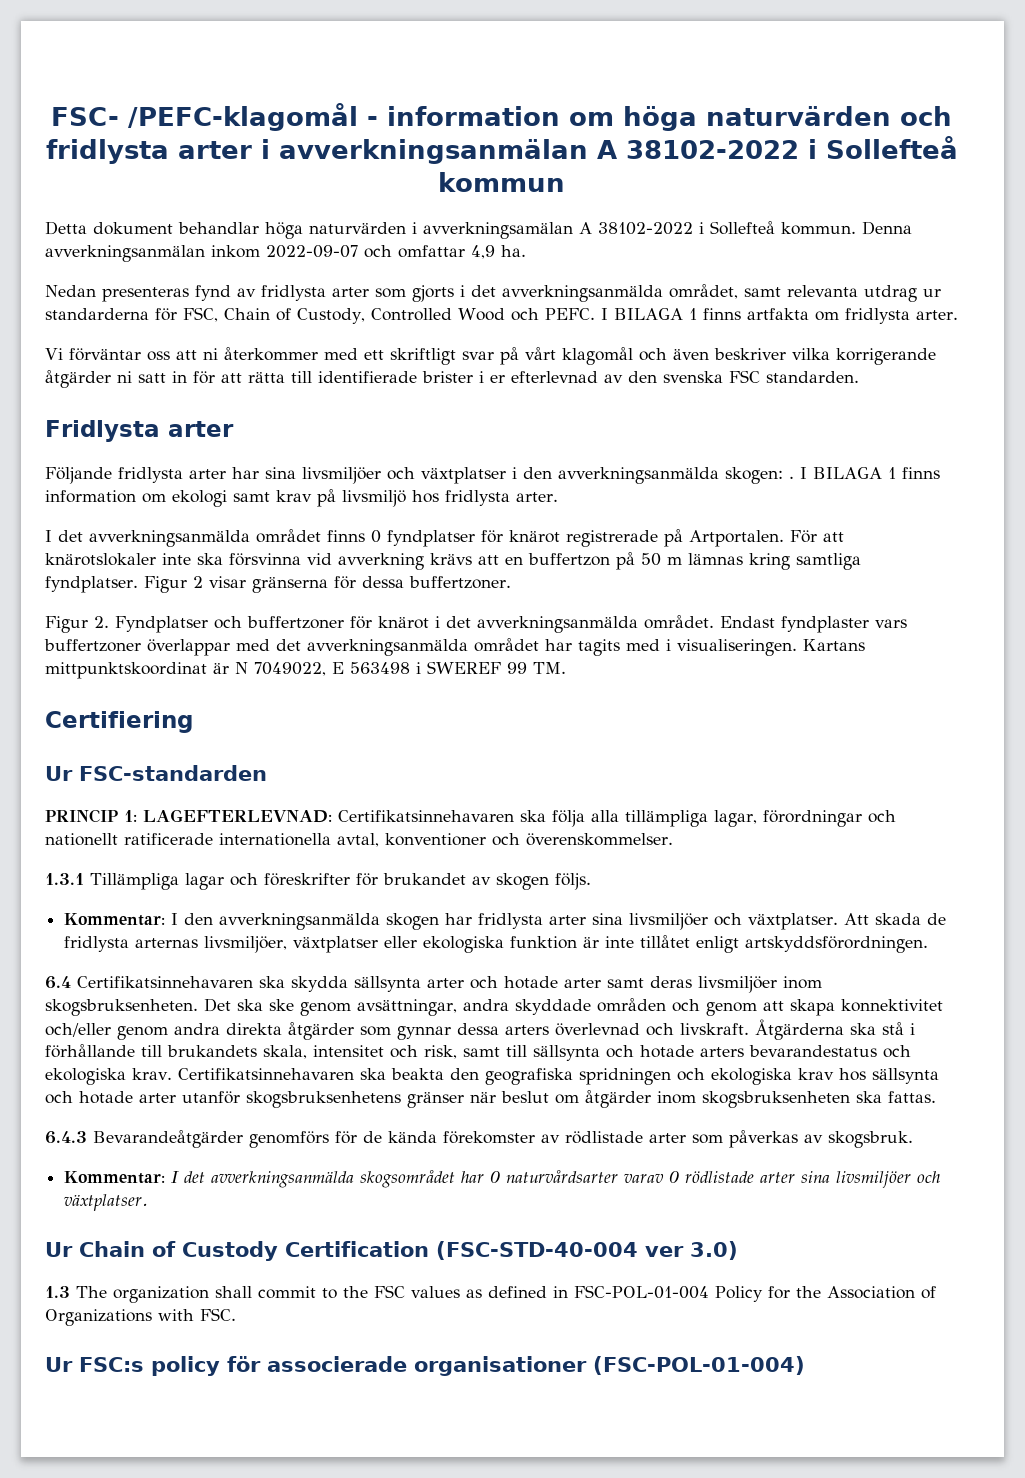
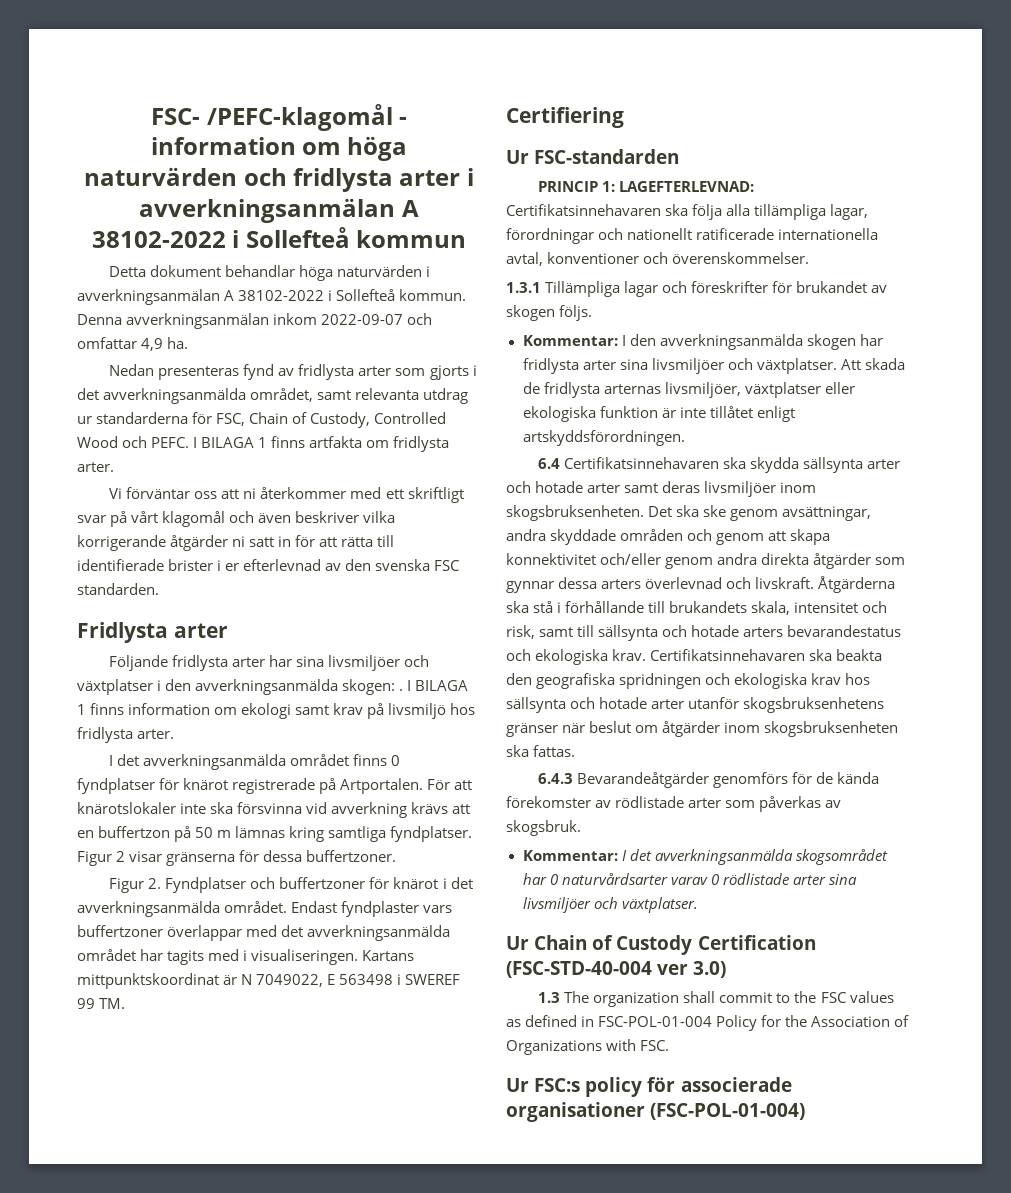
- Detta dokument behandlar höga naturvärden i avverkningsamälan A 38102-2022 i Sollefteå kommun.
+ Detta dokument behandlar höga naturvärden i avverkningsanmälan A 38102-2022 i Sollefteå kommun.

